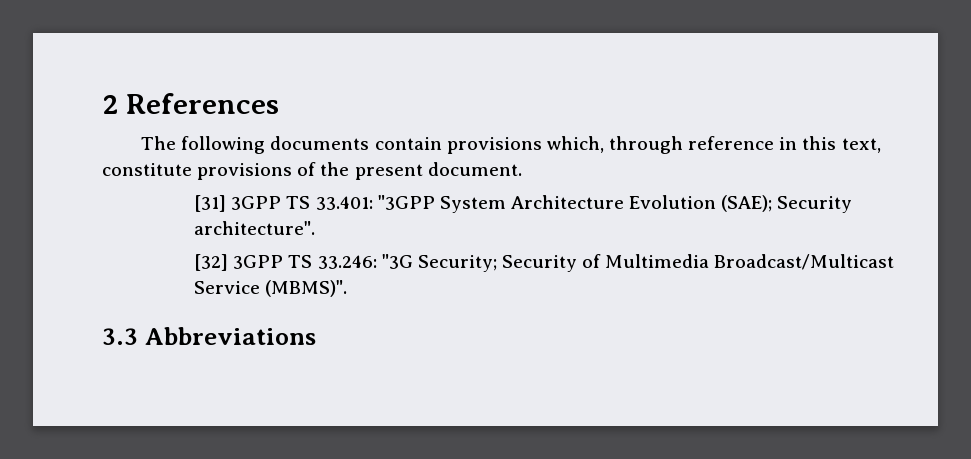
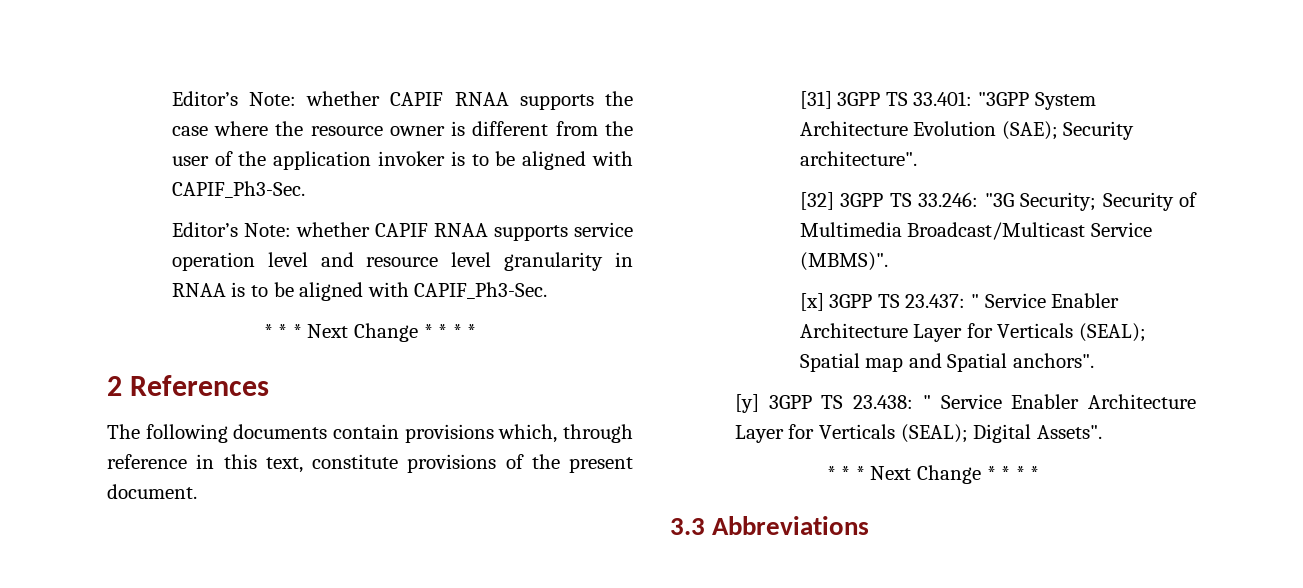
+ Editor’s Note: whether CAPIF RNAA supports the case where the resource owner is different from the user of the application invoker is to be aligned with CAPIF_Ph3-Sec.
+ Editor’s Note: whether CAPIF RNAA supports service operation level and resource level granularity in RNAA is to be aligned with CAPIF_Ph3-Sec.
+ * * * Next Change * * * *
+ [x] 3GPP TS 23.437: " Service Enabler Architecture Layer for Verticals (SEAL); Spatial map and Spatial anchors".
+ [y] 3GPP TS 23.438: " Service Enabler Architecture Layer for Verticals (SEAL); Digital Assets".
+ * * * Next Change * * * *

